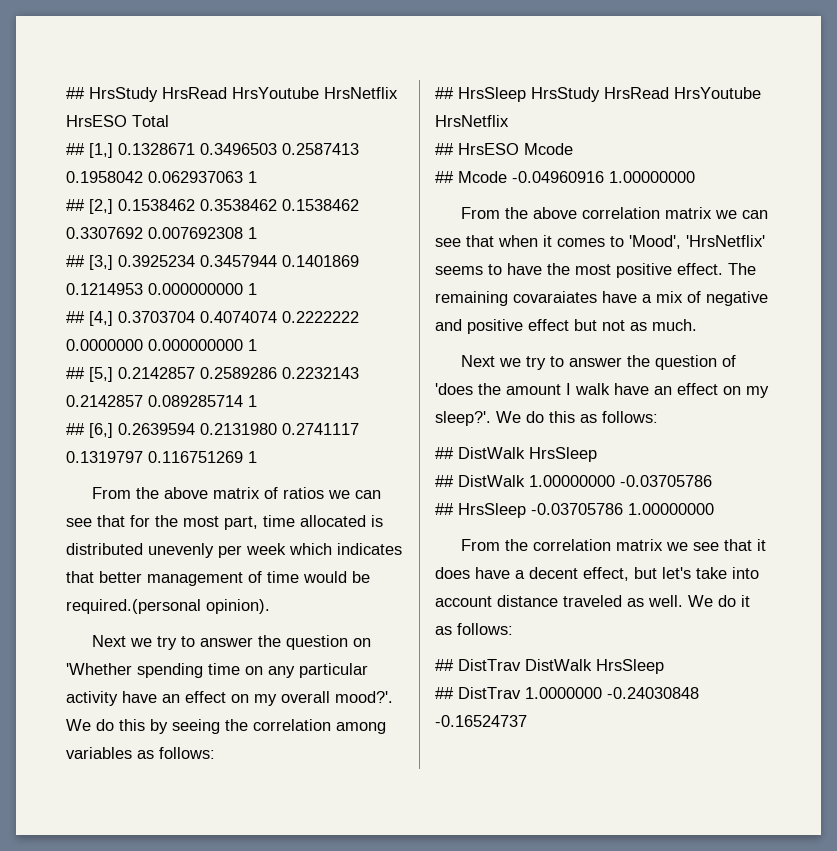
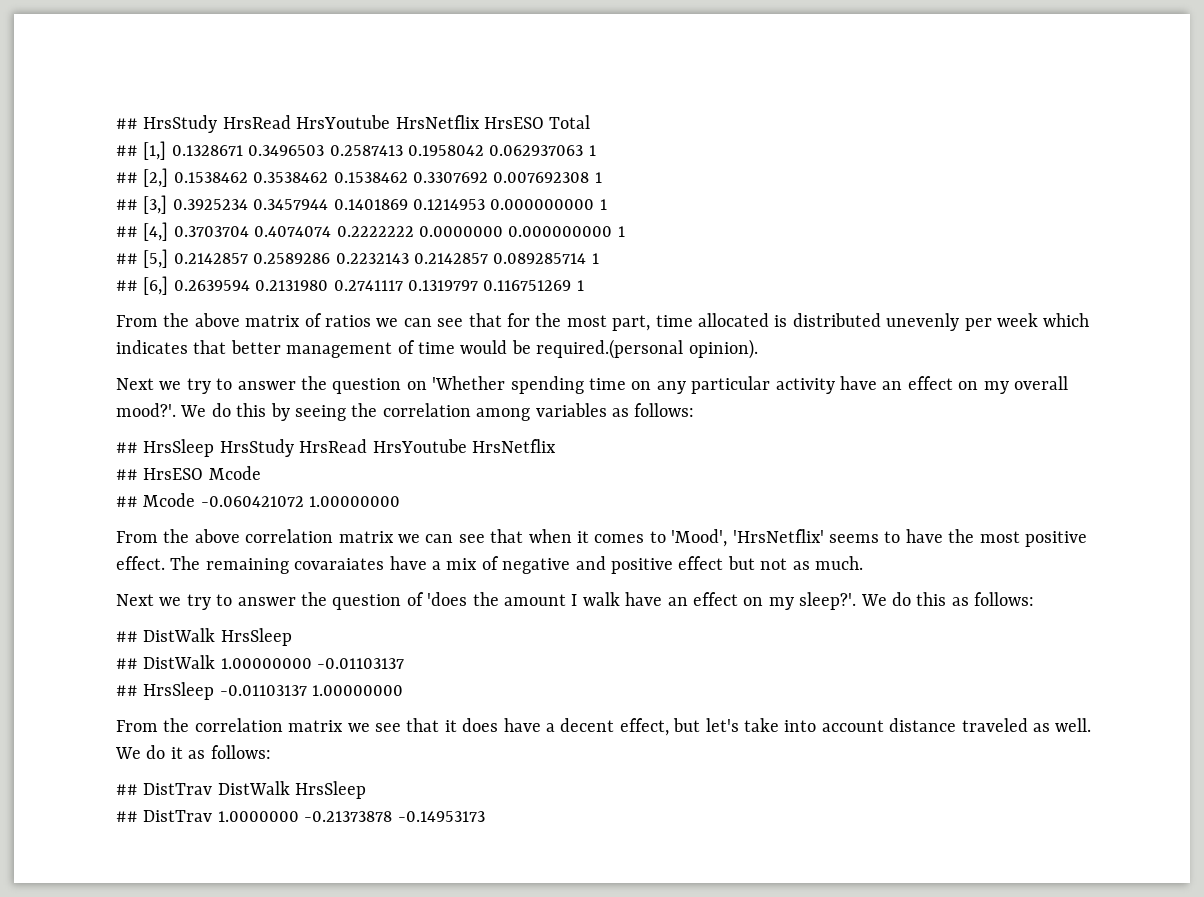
- ## Mcode -0.04960916 1.00000000
+ ## Mcode -0.060421072 1.00000000
- ## DistWalk 1.00000000 -0.03705786
- ## HrsSleep -0.03705786 1.00000000
+ ## DistWalk 1.00000000 -0.01103137
+ ## HrsSleep -0.01103137 1.00000000
- ## DistTrav 1.0000000 -0.24030848 -0.16524737
+ ## DistTrav 1.0000000 -0.21373878 -0.14953173

